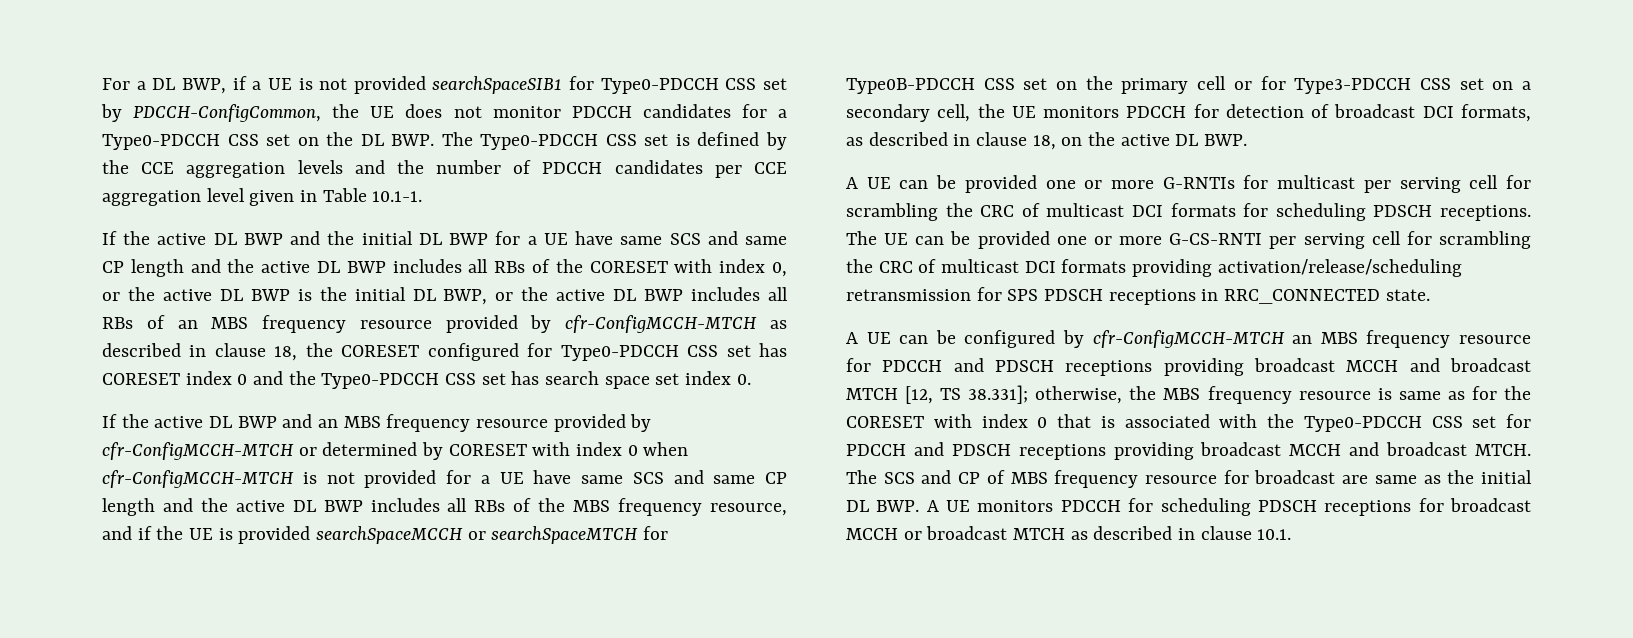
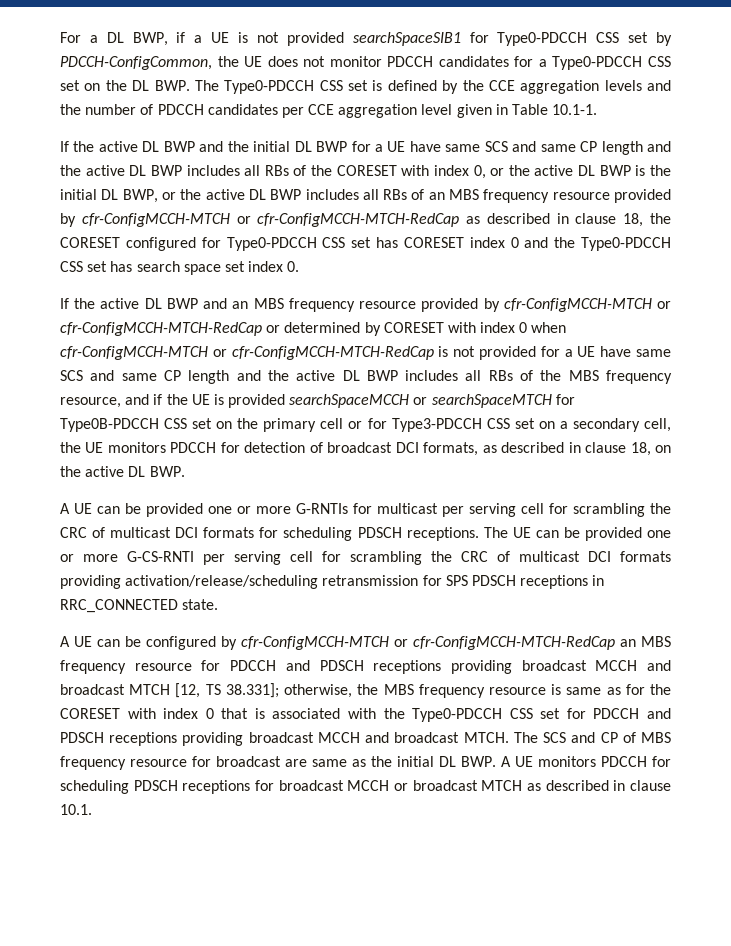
- If the active DL BWP and the initial DL BWP for a UE have same SCS and same CP length and the active DL BWP includes all RBs of the CORESET with index 0, or the active DL BWP is the initial DL BWP, or the active DL BWP includes all RBs of an MBS frequency resource provided by cfr-ConfigMCCH-MTCH as described in clause 18, the CORESET configured for Type0-PDCCH CSS set has CORESET index 0 and the Type0-PDCCH CSS set has search space set index 0.
+ If the active DL BWP and the initial DL BWP for a UE have same SCS and same CP length and the active DL BWP includes all RBs of the CORESET with index 0, or the active DL BWP is the initial DL BWP, or the active DL BWP includes all RBs of an MBS frequency resource provided by cfr-ConfigMCCH-MTCH or cfr-ConfigMCCH-MTCH-RedCap as described in clause 18, the CORESET configured for Type0-PDCCH CSS set has CORESET index 0 and the Type0-PDCCH CSS set has search space set index 0.
- If the active DL BWP and an MBS frequency resource provided by cfr-ConfigMCCH-MTCH or determined by CORESET with index 0 when cfr-ConfigMCCH-MTCH is not provided for a UE have same SCS and same CP length and the active DL BWP includes all RBs of the MBS frequency resource, and if the UE is provided searchSpaceMCCH or searchSpaceMTCH for Type0B-PDCCH CSS set on the primary cell or for Type3-PDCCH CSS set on a secondary cell, the UE monitors PDCCH for detection of broadcast DCI formats, as described in clause 18, on the active DL BWP.
+ If the active DL BWP and an MBS frequency resource provided by cfr-ConfigMCCH-MTCH or cfr-ConfigMCCH-MTCH-RedCap or determined by CORESET with index 0 when cfr-ConfigMCCH-MTCH or cfr-ConfigMCCH-MTCH-RedCap is not provided for a UE have same SCS and same CP length and the active DL BWP includes all RBs of the MBS frequency resource, and if the UE is provided searchSpaceMCCH or searchSpaceMTCH for Type0B-PDCCH CSS set on the primary cell or for Type3-PDCCH CSS set on a secondary cell, the UE monitors PDCCH for detection of broadcast DCI formats, as described in clause 18, on the active DL BWP.
- A UE can be configured by cfr-ConfigMCCH-MTCH an MBS frequency resource for PDCCH and PDSCH receptions providing broadcast MCCH and broadcast MTCH [12, TS 38.331]; otherwise, the MBS frequency resource is same as for the CORESET with index 0 that is associated with the Type0-PDCCH CSS set for PDCCH and PDSCH receptions providing broadcast MCCH and broadcast MTCH.
+ A UE can be configured by cfr-ConfigMCCH-MTCH or cfr-ConfigMCCH-MTCH-RedCap an MBS frequency resource for PDCCH and PDSCH receptions providing broadcast MCCH and broadcast MTCH [12, TS 38.331]; otherwise, the MBS frequency resource is same as for the CORESET with index 0 that is associated with the Type0-PDCCH CSS set for PDCCH and PDSCH receptions providing broadcast MCCH and broadcast MTCH.

